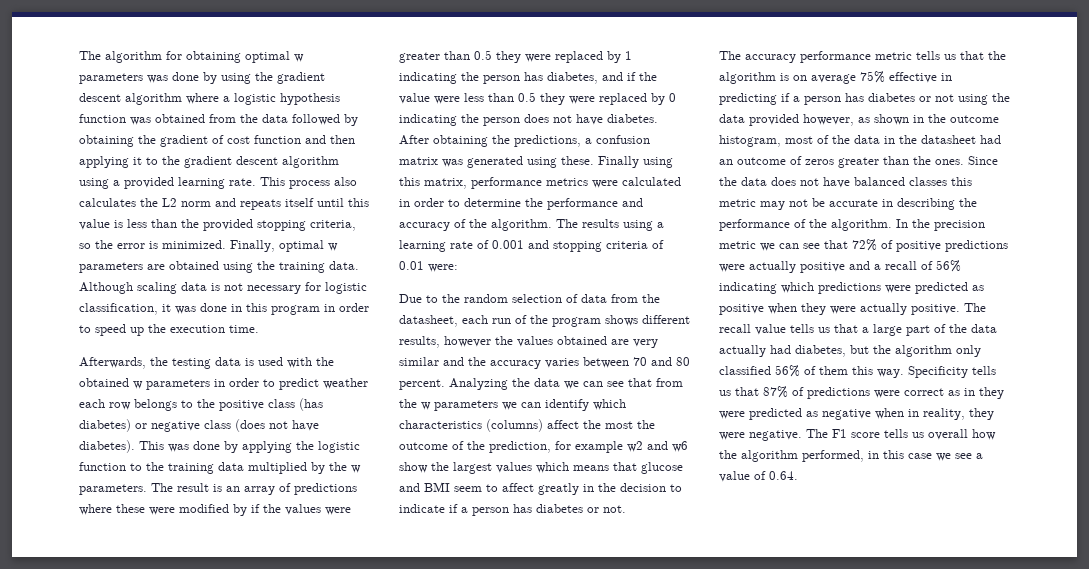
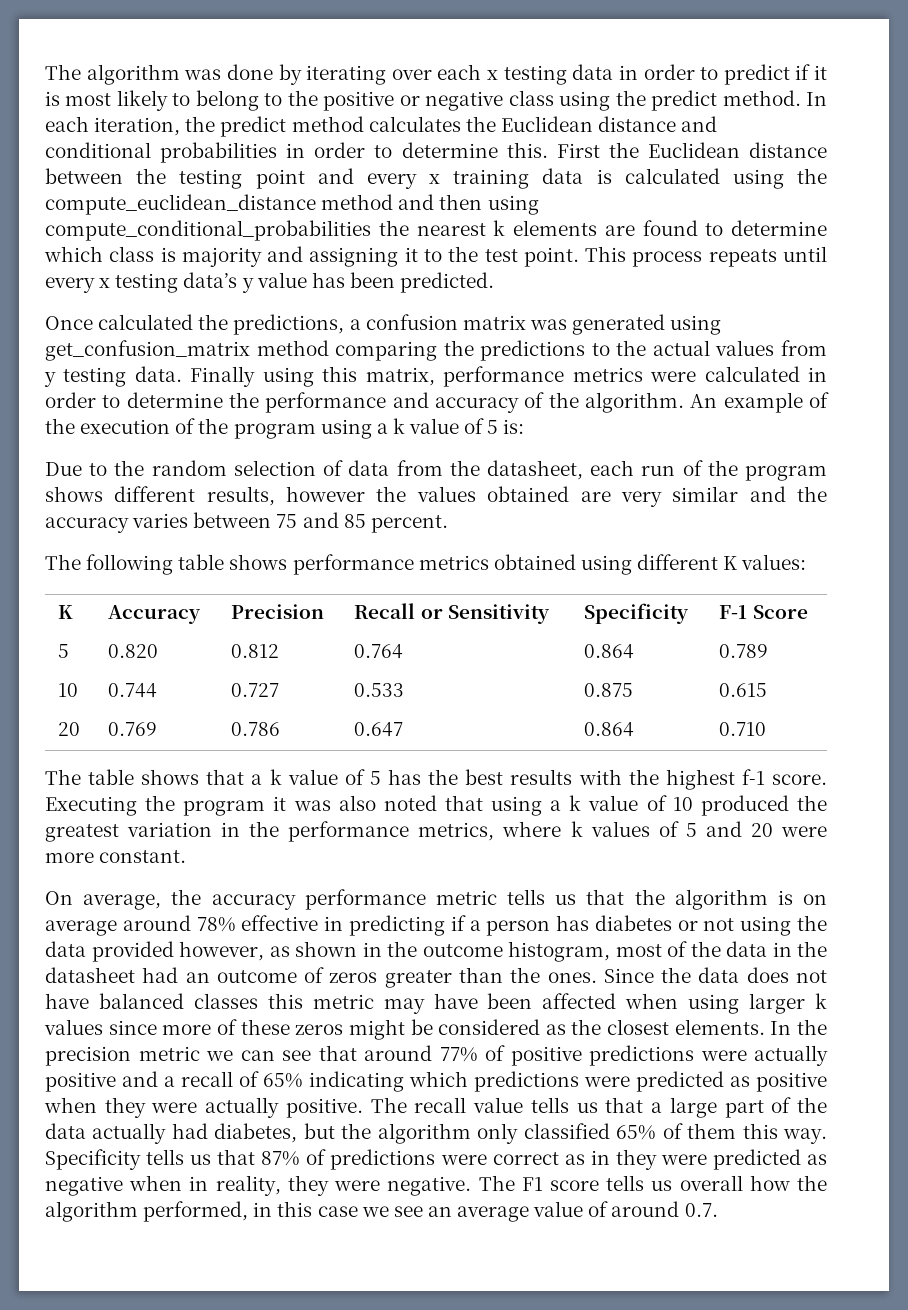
- The algorithm for obtaining optimal w parameters was done by using the gradient descent algorithm where a logistic hypothesis function was obtained from the data followed by obtaining the gradient of cost function and then applying it to the gradient descent algorithm using a provided learning rate. This process also calculates the L2 norm and repeats itself until this value is less than the provided stopping criteria, so the error is minimized. Finally, optimal w parameters are obtained using the training data. Although scaling data is not necessary for logistic classification, it was done in this program in order to speed up the execution time.
- Afterwards, the testing data is used with the obtained w parameters in order to predict weather each row belongs to the positive class (has diabetes) or negative class (does not have diabetes). This was done by applying the logistic function to the training data multiplied by the w parameters. The result is an array of predictions where these were modified by if the values were greater than 0.5 they were replaced by 1 indicating the person has diabetes, and if the value were less than 0.5 they were replaced by 0 indicating the person does not have diabetes. After obtaining the predictions, a confusion matrix was generated using these.
+ The algorithm was done by iterating over each x testing data in order to predict if it is most likely to belong to the positive or negative class using the predict method. In each iteration, the predict method calculates the Euclidean distance and conditional probabilities in order to determine this. First the Euclidean distance between the testing point and every x training data is calculated using the compute_euclidean_distance method and then using compute_conditional_probabilities the nearest k elements are found to determine which class is majority and assigning it to the test point. This process repeats until every x testing data’s y value has been predicted.
+ Once calculated the predictions, a confusion matrix was generated using get_confusion_matrix method comparing the predictions to the actual values from y testing data.
- The results using a learning rate of 0.001 and stopping criteria of 0.01 were:
+ An example of the execution of the program using a k value of 5 is:
- Due to the random selection of data from the datasheet, each run of the program shows different results, however the values obtained are very similar and the accuracy varies between 70 and 80 percent. Analyzing the data we can see that from the w parameters we can identify which characteristics (columns) affect the most the outcome of the prediction, for example w2 and w6 show the largest values which means that glucose and BMI seem to affect greatly in the decision to indicate if a person has diabetes or not.
- The accuracy performance metric tells us that the algorithm is on average 75% effective in predicting if a person has diabetes or not using the data provided however, as shown in the outcome histogram, most of the data in the datasheet had an outcome of zeros greater than the ones.
+ Due to the random selection of data from the datasheet, each run of the program shows different results, however the values obtained are very similar and the accuracy varies between 75 and 85 percent.
+ The following table shows performance metrics obtained using different K values:
+ K | Accuracy | Precision | Recall or Sensitivity | Specificity | F-1 Score
+ 5 | 0.820 | 0.812 | 0.764 | 0.864 | 0.789
+ 10 | 0.744 | 0.727 | 0.533 | 0.875 | 0.615
+ 20 | 0.769 | 0.786 | 0.647 | 0.864 | 0.710
+ The table shows that a k value of 5 has the best results with the highest f-1 score. Executing the program it was also noted that using a k value of 10 produced the greatest variation in the performance metrics, where k values of 5 and 20 were more constant.
+ On average, the accuracy performance metric tells us that the algorithm is on average around 78% effective in predicting if a person has diabetes or not using the data provided however, as shown in the outcome histogram, most of the data in the datasheet had an outcome of zeros greater than the ones.
- Since the data does not have balanced classes this metric may not be accurate in describing the performance of the algorithm.
+ Since the data does not have balanced classes this metric may have been affected when using larger k values since more of these zeros might be considered as the closest elements.
- In the precision metric we can see that 72% of positive predictions were actually positive and a recall of 56% indicating which predictions were predicted as positive when they were actually positive.
+ In the precision metric we can see that around 77% of positive predictions were actually positive and a recall of 65% indicating which predictions were predicted as positive when they were actually positive.
- The recall value tells us that a large part of the data actually had diabetes, but the algorithm only classified 56% of them this way.
+ The recall value tells us that a large part of the data actually had diabetes, but the algorithm only classified 65% of them this way.
- The F1 score tells us overall how the algorithm performed, in this case we see a value of 0.64.
+ The F1 score tells us overall how the algorithm performed, in this case we see an average value of around 0.7.

